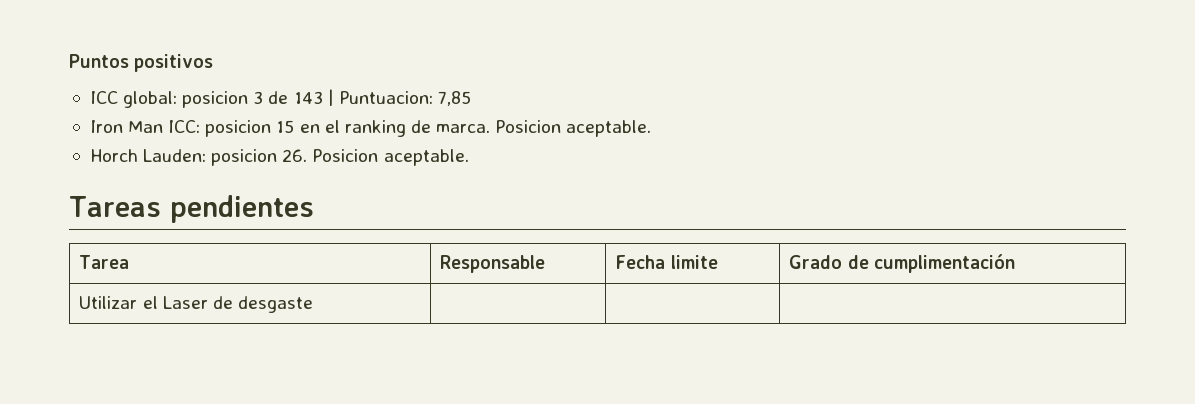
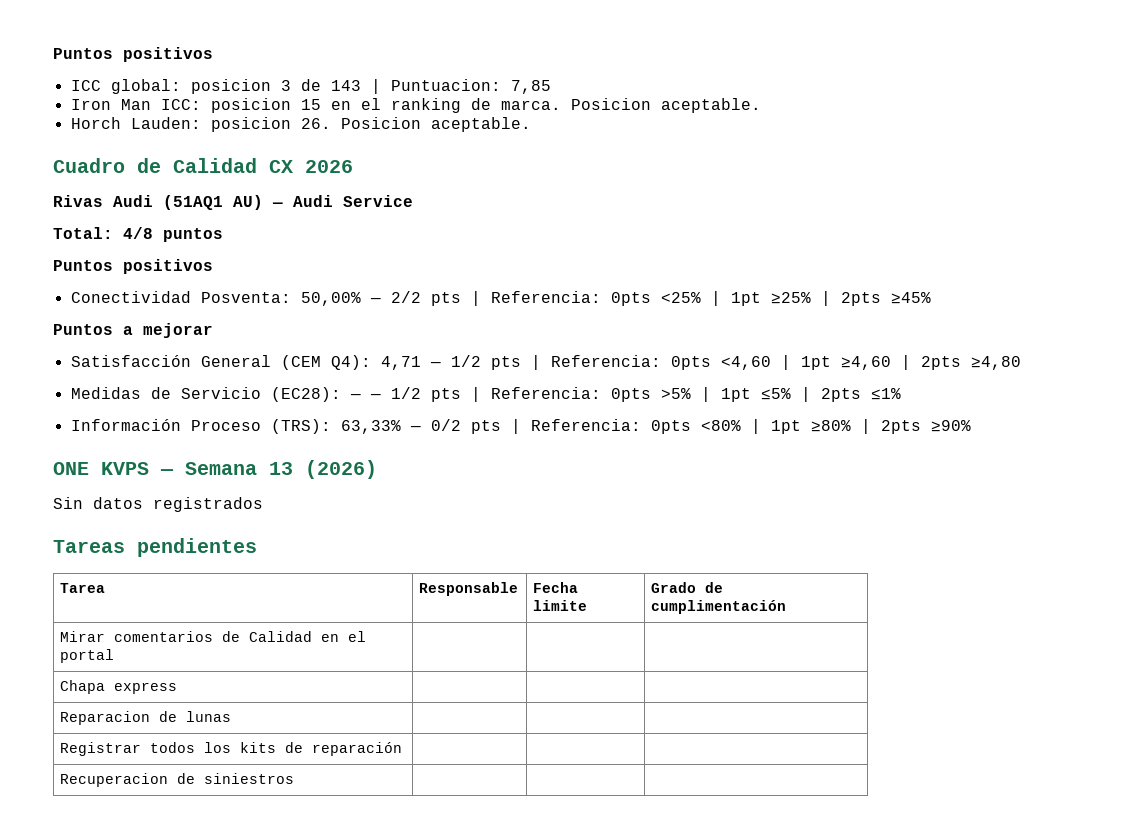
+ Cuadro de Calidad CX 2026
+ Rivas Audi (51AQ1 AU) — Audi Service
+ Total: 4/8 puntos
+ Puntos positivos
+ Conectividad Posventa: 50,00% — 2/2 pts | Referencia: 0pts <25% | 1pt ≥25% | 2pts ≥45%
+ Puntos a mejorar
+ Satisfacción General (CEM Q4): 4,71 — 1/2 pts | Referencia: 0pts <4,60 | 1pt ≥4,60 | 2pts ≥4,80
+ Medidas de Servicio (EC28): — — 1/2 pts | Referencia: 0pts >5% | 1pt ≤5% | 2pts ≤1%
+ Información Proceso (TRS): 63,33% — 0/2 pts | Referencia: 0pts <80% | 1pt ≥80% | 2pts ≥90%
+ ONE KVPS — Semana 13 (2026)
+ Sin datos registrados
- Utilizar el Laser de desgaste | | |
+ Mirar comentarios de Calidad en el portal | | |
+ Chapa express | | |
+ Reparacion de lunas | | |
+ Registrar todos los kits de reparación | | |
+ Recuperacion de siniestros | | |

